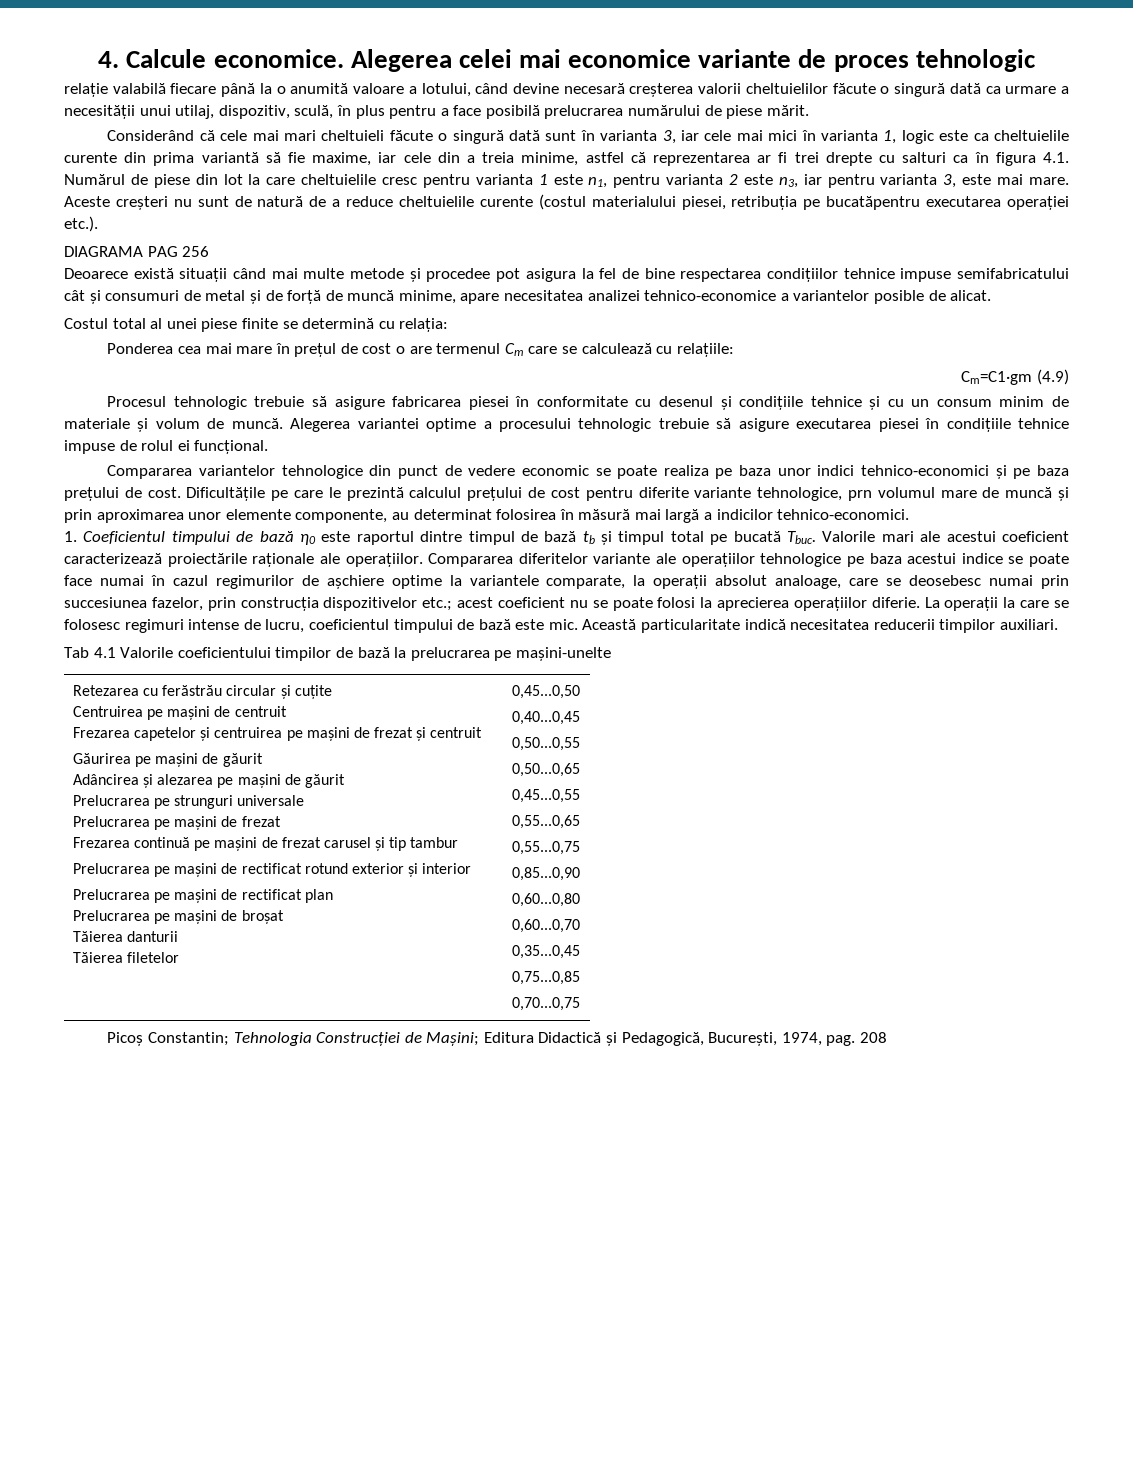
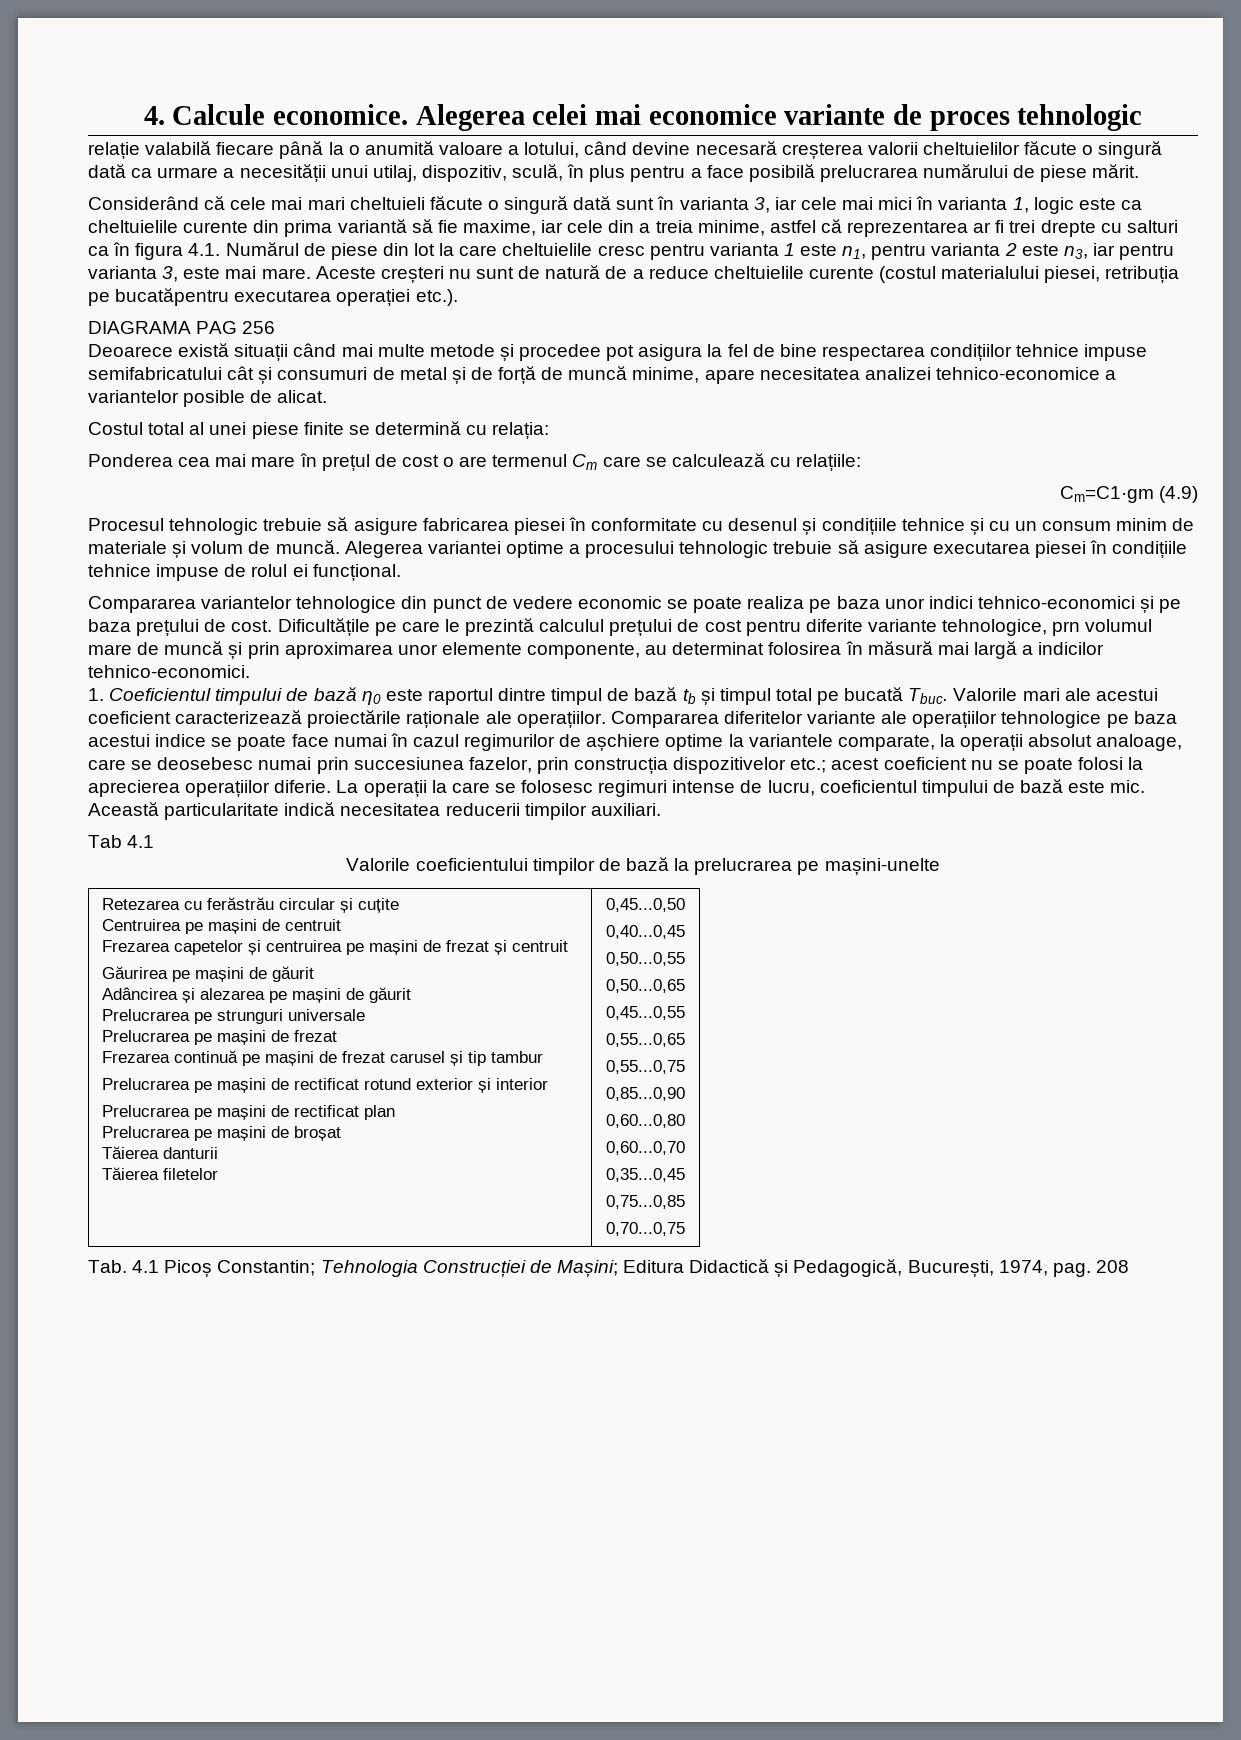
- Tab 4.1 Valorile coeficientului timpilor de bază la prelucrarea pe mașini-unelte
+ Tab 4.1
+ Valorile coeficientului timpilor de bază la prelucrarea pe mașini-unelte
- Picoș Constantin; Tehnologia Construcției de Mașini; Editura Didactică și Pedagogică, București, 1974, pag.
+ Tab. 4.1 Picoș Constantin; Tehnologia Construcției de Mașini; Editura Didactică și Pedagogică, București, 1974, pag.

